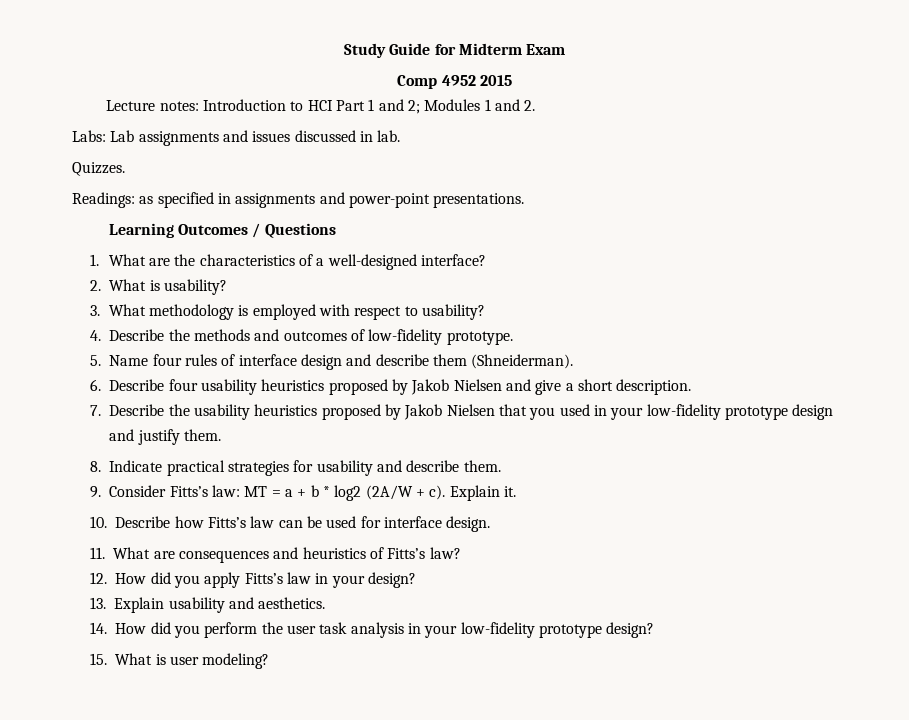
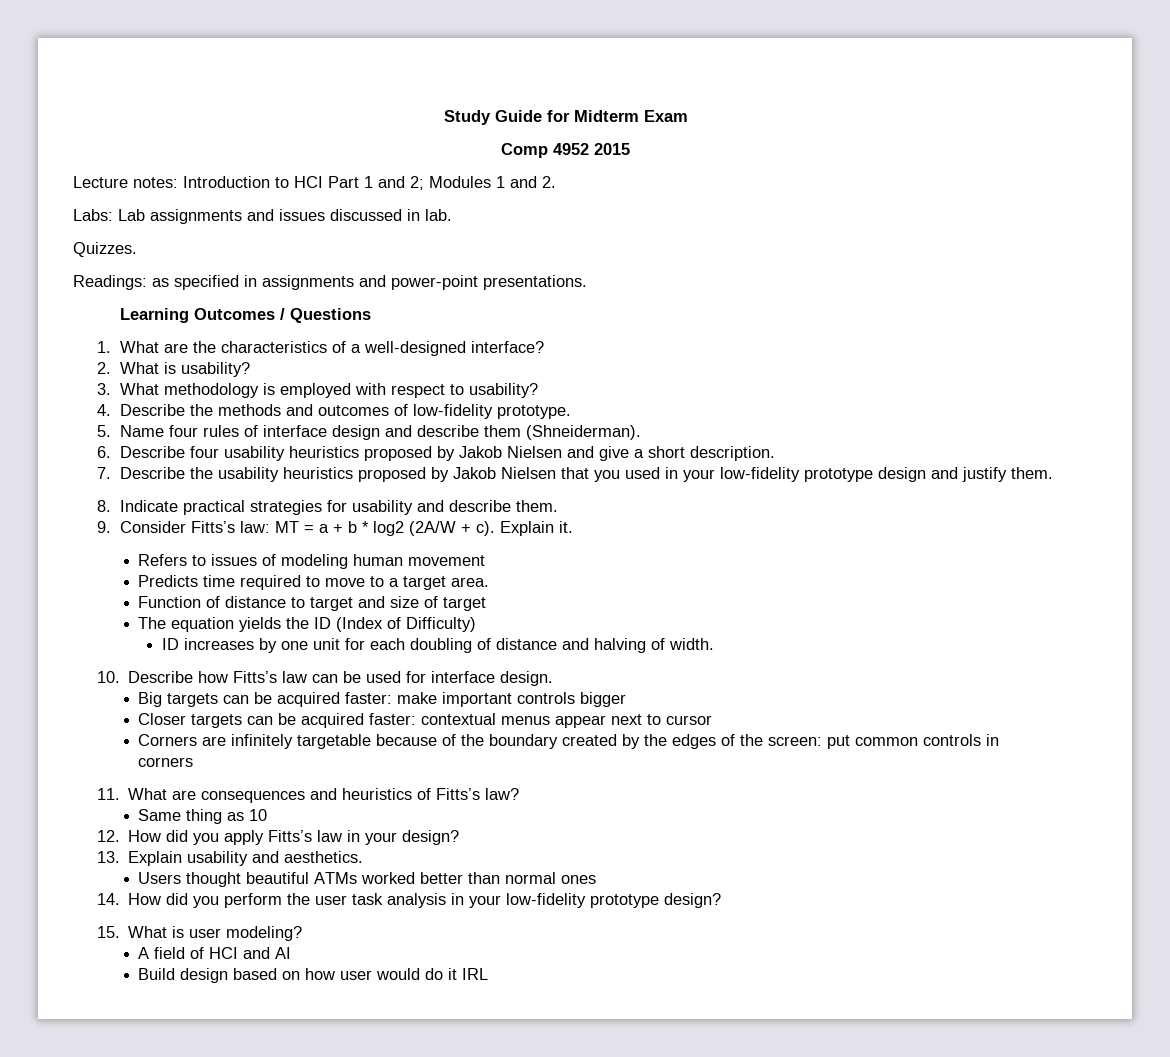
+ Refers to issues of modeling human movement
+ Predicts time required to move to a target area.
+ Function of distance to target and size of target
+ The equation yields the ID (Index of Difficulty)
+ ID increases by one unit for each doubling of distance and halving of width.
+ Big targets can be acquired faster: make important controls bigger
+ Closer targets can be acquired faster: contextual menus appear next to cursor
+ Corners are infinitely targetable because of the boundary created by the edges of the screen: put common controls in corners
+ Same thing as 10
+ Users thought beautiful ATMs worked better than normal ones
+ A field of HCI and AI
+ Build design based on how user would do it IRL

